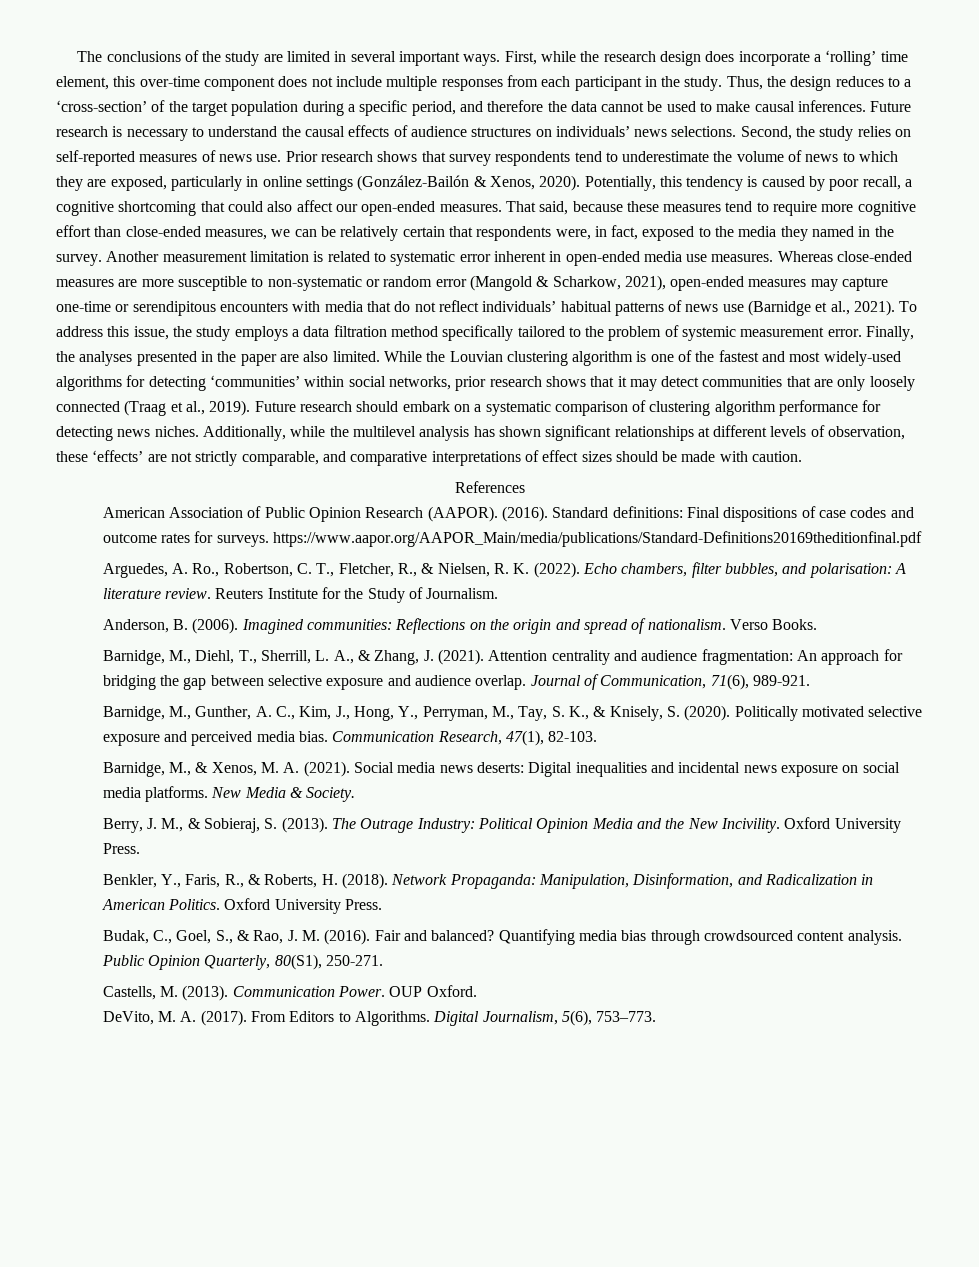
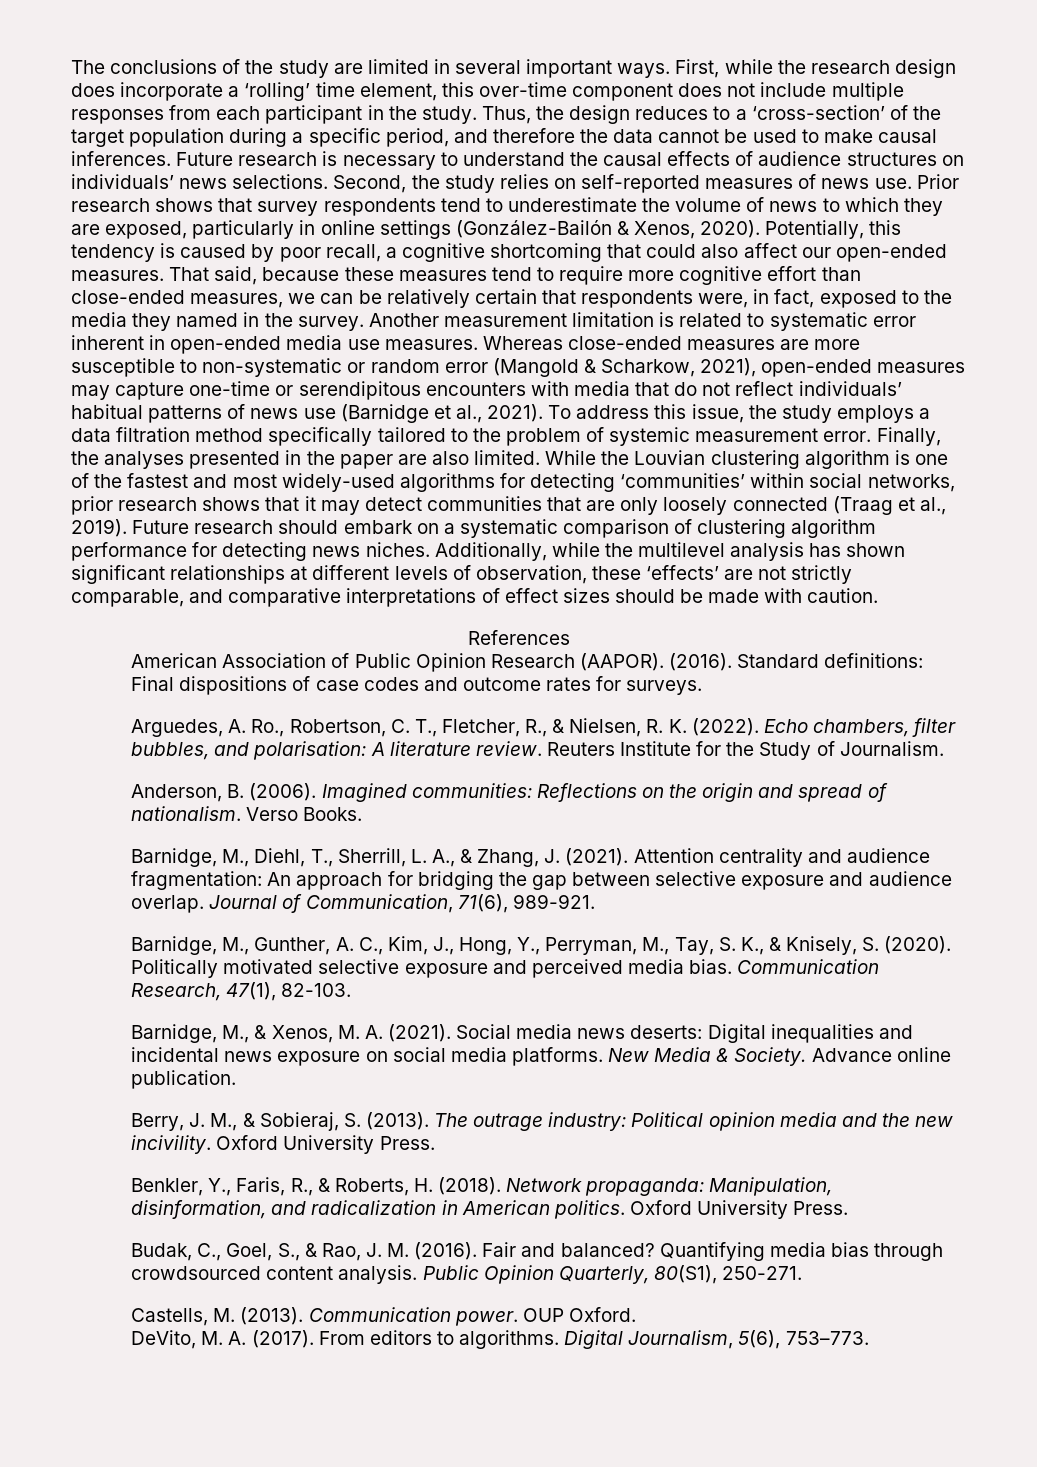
- Standard definitions: Final dispositions of case codes and outcome rates for surveys. https://www.aapor.org/AAPOR_Main/media/publications/Standard-Definitions20169theditionfinal.pdf
+ Standard definitions: Final dispositions of case codes and outcome rates for surveys.
+ Advance online publication.
- The Outrage Industry: Political Opinion Media and the New Incivility.
+ The outrage industry: Political opinion media and the new incivility.
- Network Propaganda: Manipulation, Disinformation, and Radicalization in American Politics.
+ Network propaganda: Manipulation, disinformation, and radicalization in American politics.
- Communication Power.
+ Communication power.
- From Editors to Algorithms.
+ From editors to algorithms.

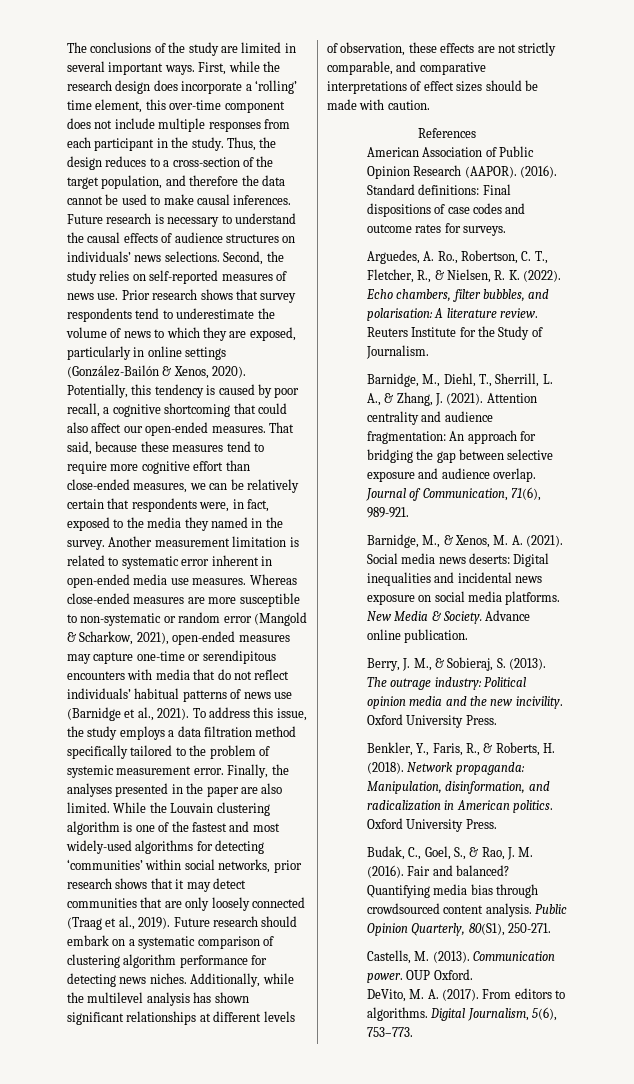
- Thus, the design reduces to a ‘cross-section’ of the target population during a specific period, and therefore the data cannot be used to make causal inferences.
+ Thus, the design reduces to a cross-section of the target population, and therefore the data cannot be used to make causal inferences.
- While the Louvian clustering algorithm is one of the fastest and most widely-used algorithms for detecting ‘communities’ within social networks, prior research shows that it may detect communities that are only loosely connected (Traag et al., 2019).
+ While the Louvain clustering algorithm is one of the fastest and most widely-used algorithms for detecting ‘communities’ within social networks, prior research shows that it may detect communities that are only loosely connected (Traag et al., 2019).
- Additionally, while the multilevel analysis has shown significant relationships at different levels of observation, these ‘effects’ are not strictly comparable, and comparative interpretations of effect sizes should be made with caution.
+ Additionally, while the multilevel analysis has shown significant relationships at different levels of observation, these effects are not strictly comparable, and comparative interpretations of effect sizes should be made with caution.
- Anderson, B. (2006). Imagined communities: Reflections on the origin and spread of nationalism. Verso Books.
- Barnidge, M., Gunther, A. C., Kim, J., Hong, Y., Perryman, M., Tay, S. K., & Knisely, S. (2020). Politically motivated selective exposure and perceived media bias. Communication Research, 47(1), 82-103.

